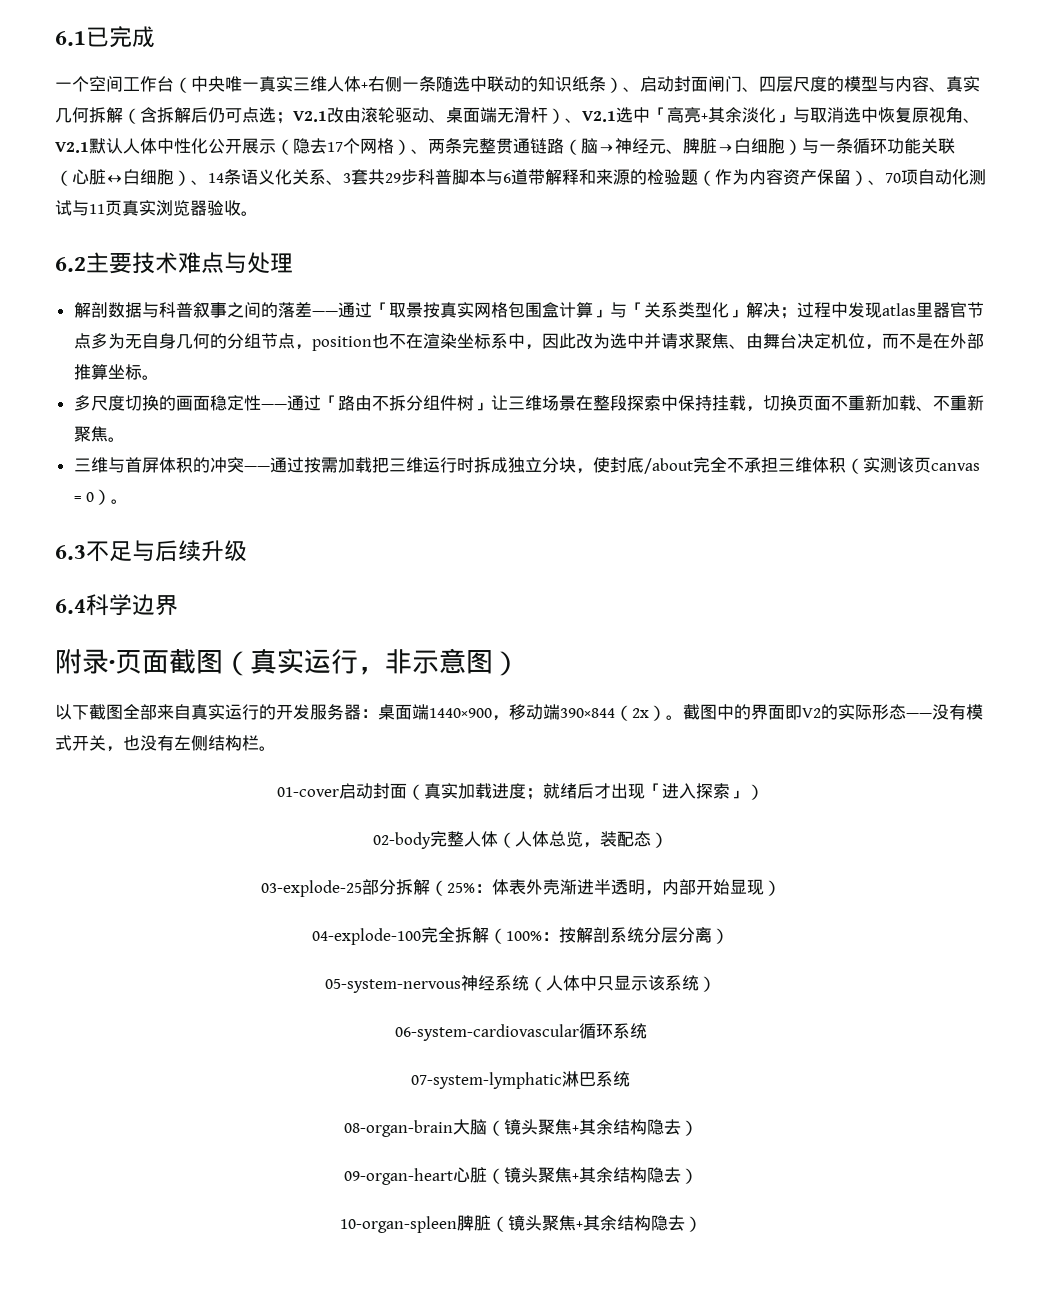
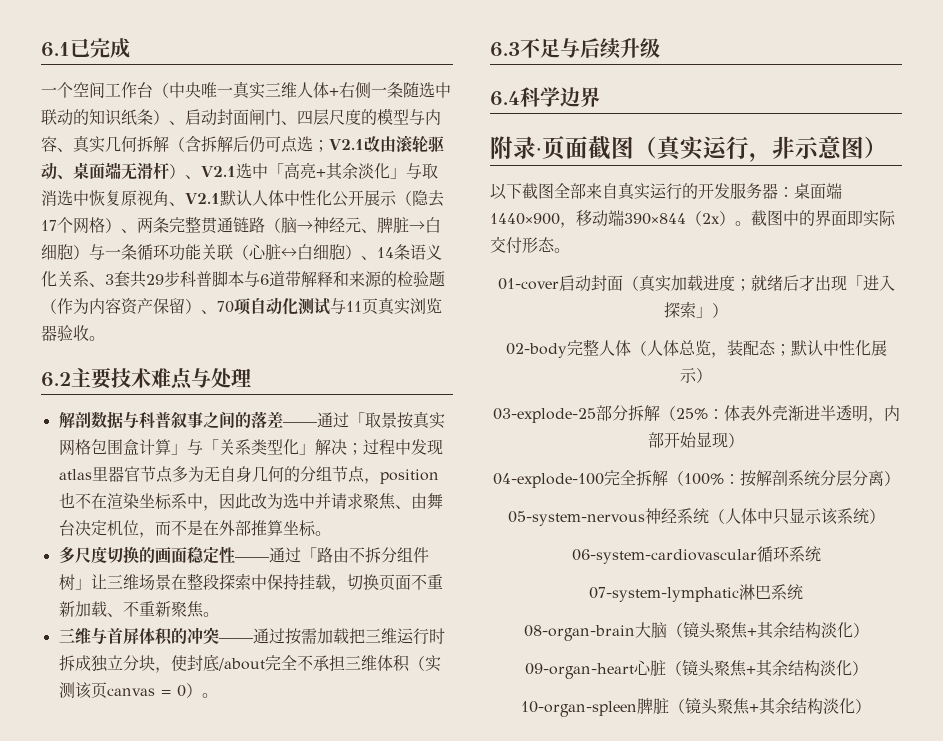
- 截图中的界面即V2的实际形态——没有模式开关，也没有左侧结构栏。
+ 截图中的界面即实际交付形态。
- 02-body完整人体（人体总览，装配态）
+ 02-body完整人体（人体总览，装配态；默认中性化展示）
- 08-organ-brain大脑（镜头聚焦+其余结构隐去）
+ 08-organ-brain大脑（镜头聚焦+其余结构淡化）
- 09-organ-heart心脏（镜头聚焦+其余结构隐去）
+ 09-organ-heart心脏（镜头聚焦+其余结构淡化）
- 10-organ-spleen脾脏（镜头聚焦+其余结构隐去）
+ 10-organ-spleen脾脏（镜头聚焦+其余结构淡化）

